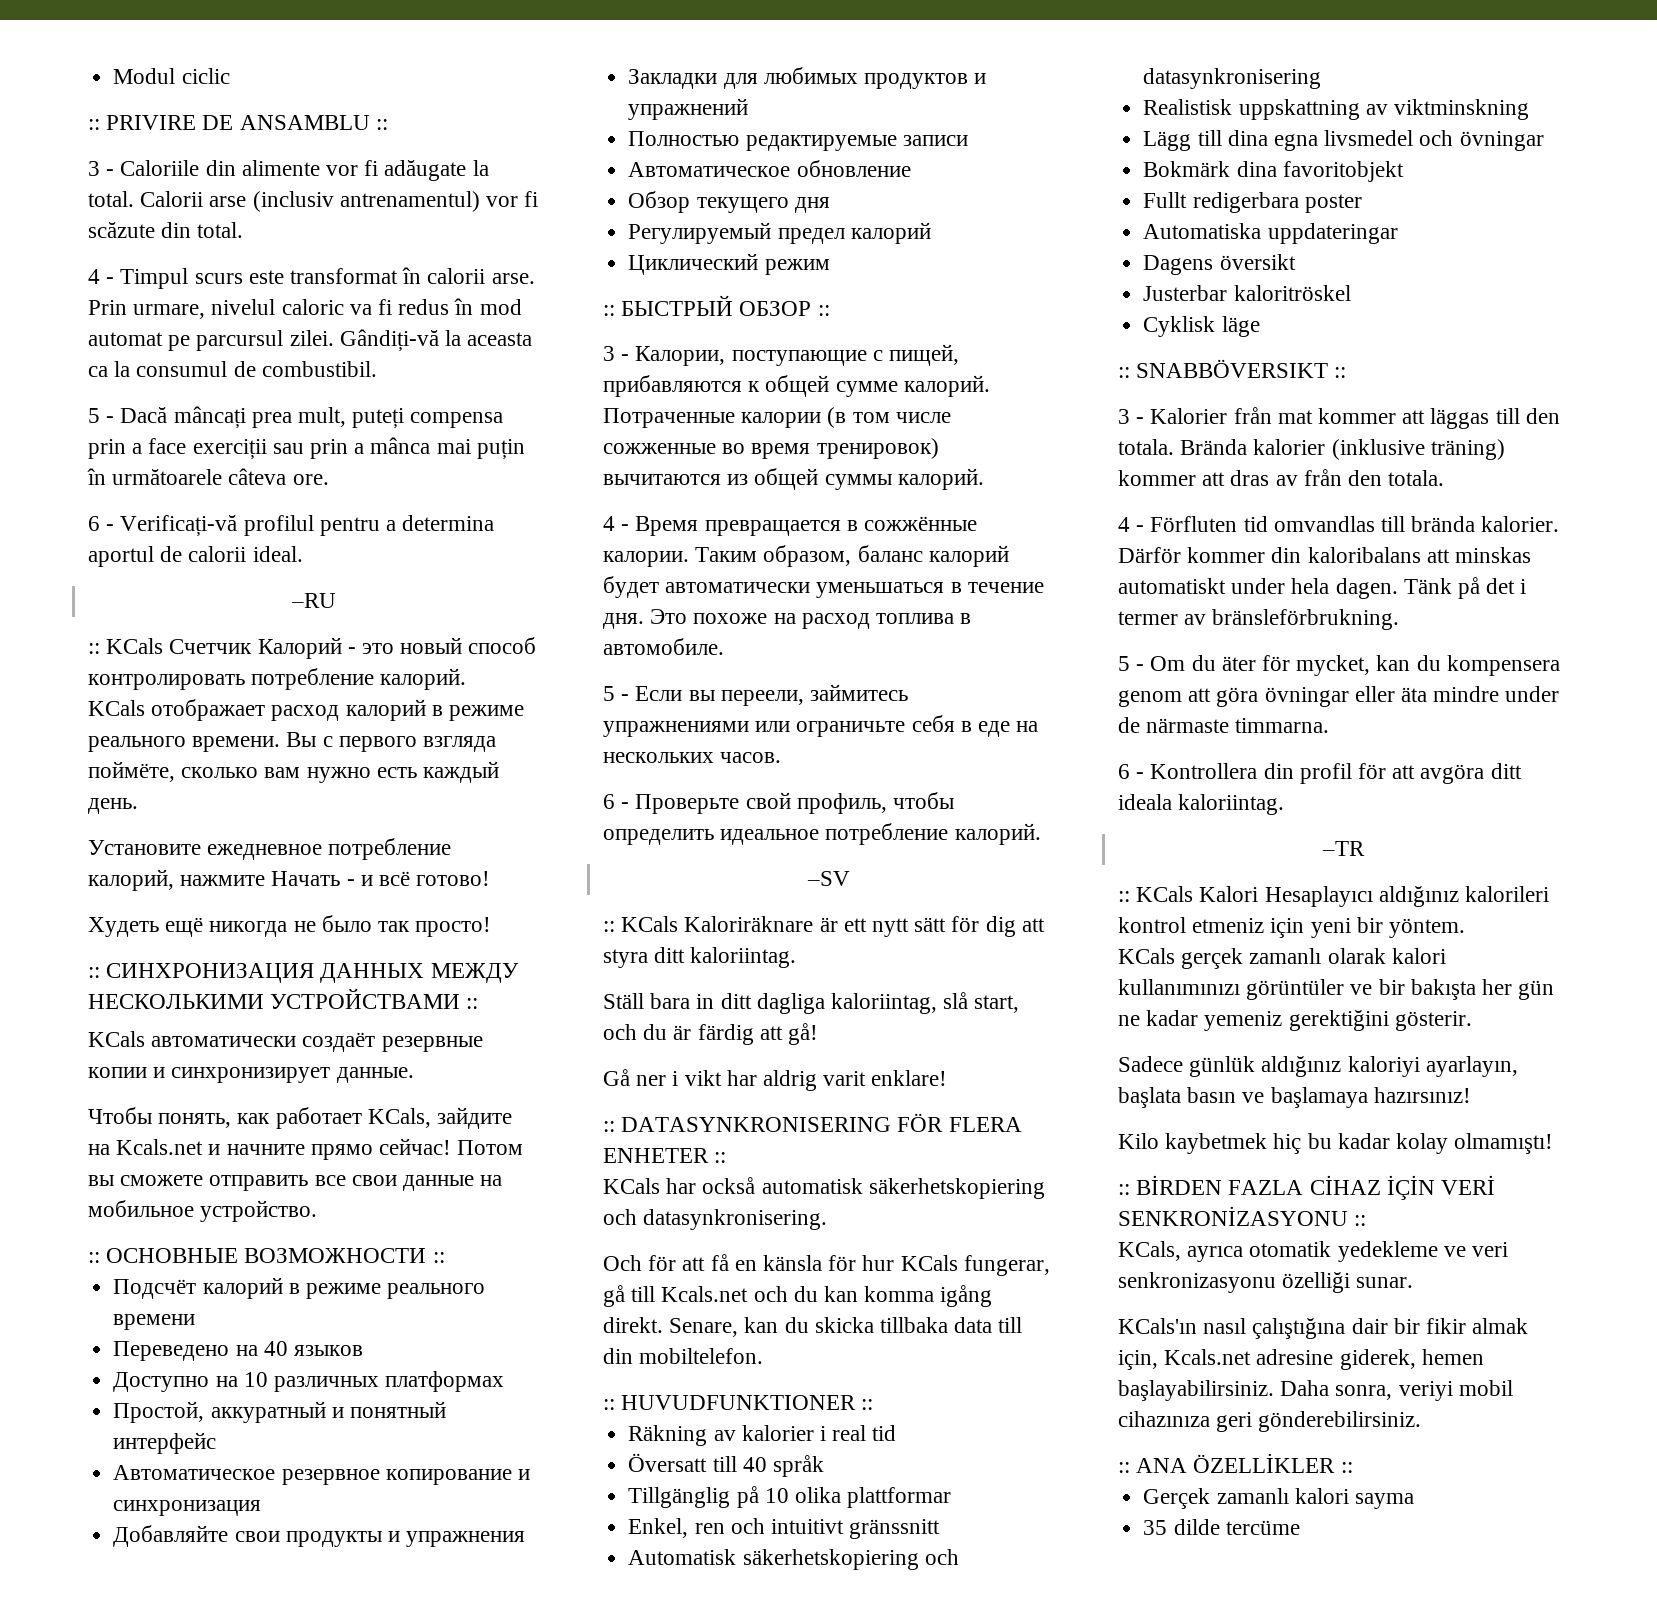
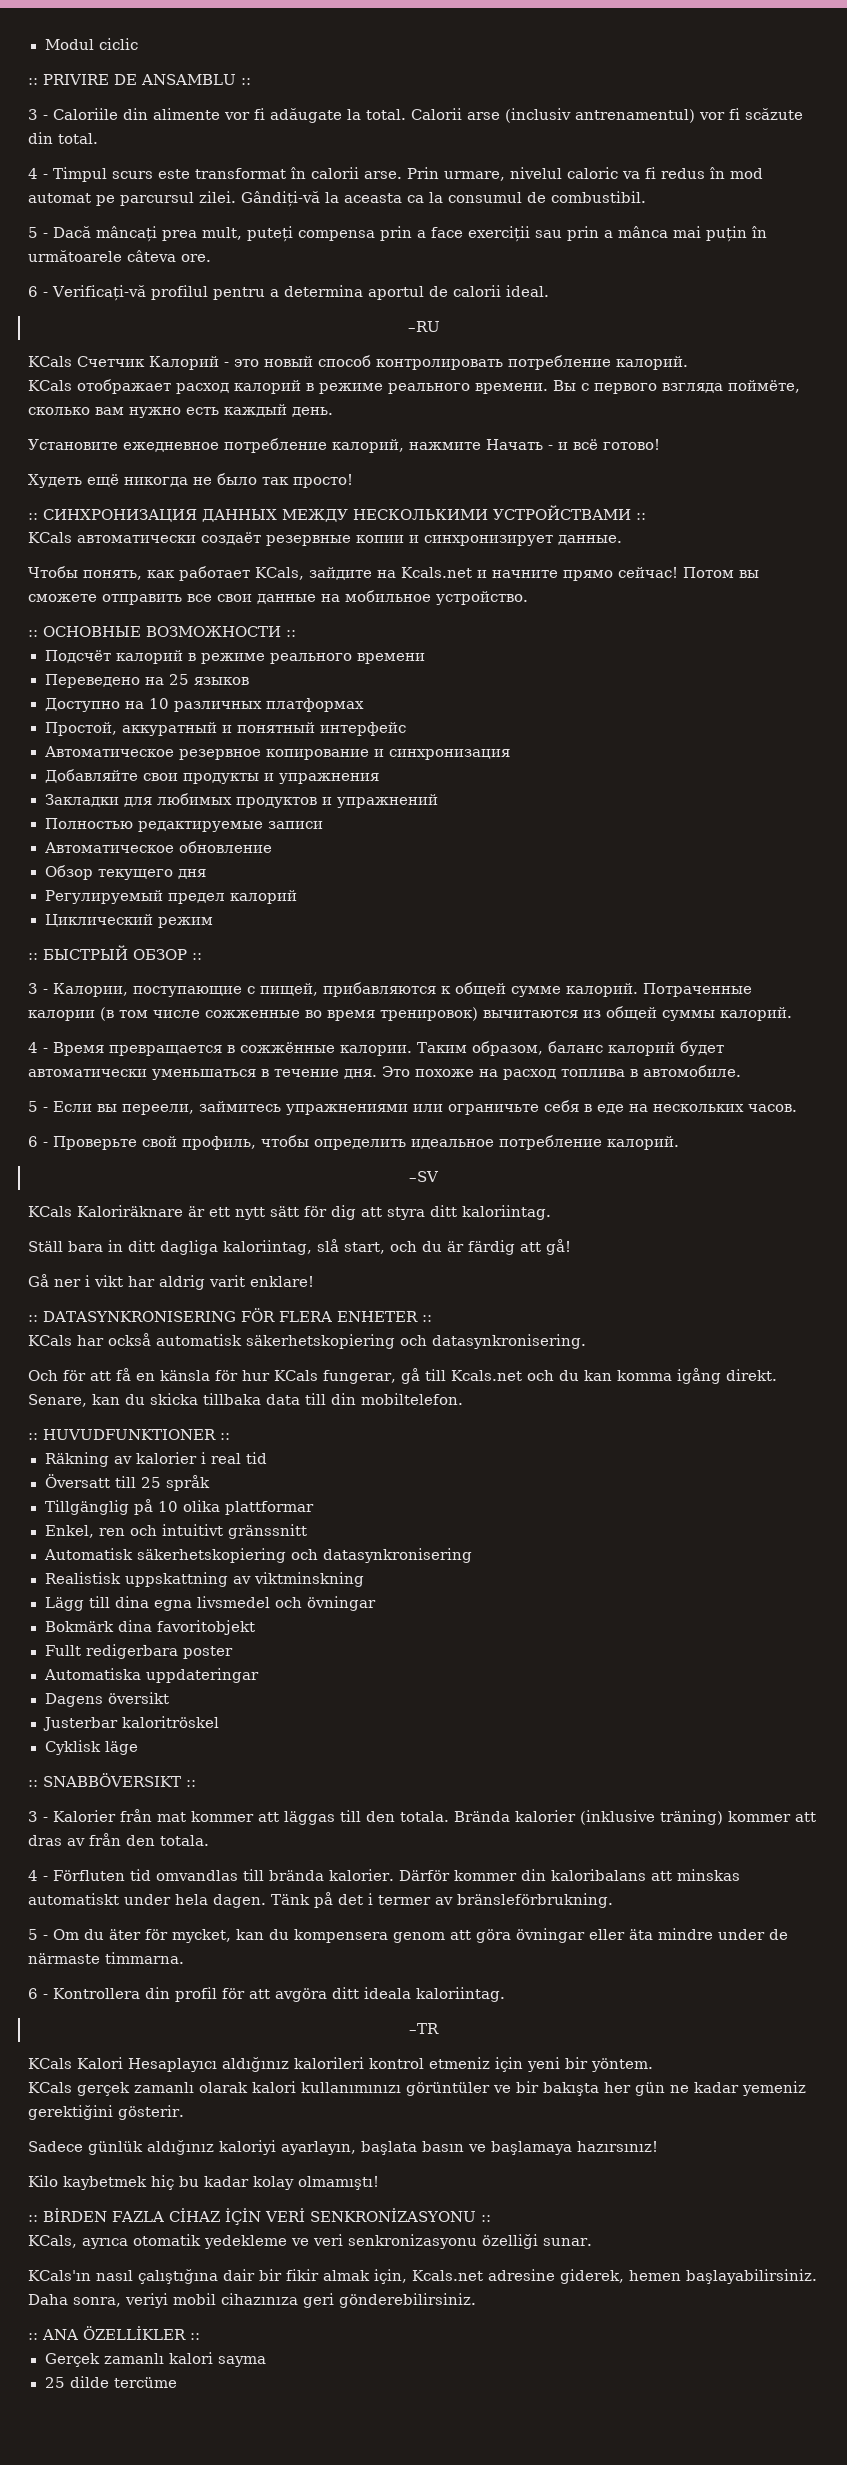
- :: KCals Счетчик Калорий - это новый способ контролировать потребление калорий.
+ KCals Счетчик Калорий - это новый способ контролировать потребление калорий.
- Переведено на 40 языков
+ Переведено на 25 языков
- :: KCals Kaloriräknare är ett nytt sätt för dig att styra ditt kaloriintag.
+ KCals Kaloriräknare är ett nytt sätt för dig att styra ditt kaloriintag.
- Översatt till 40 språk
+ Översatt till 25 språk
- :: KCals Kalori Hesaplayıcı aldığınız kalorileri kontrol etmeniz için yeni bir yöntem.
+ KCals Kalori Hesaplayıcı aldığınız kalorileri kontrol etmeniz için yeni bir yöntem.
- 35 dilde tercüme
+ 25 dilde tercüme

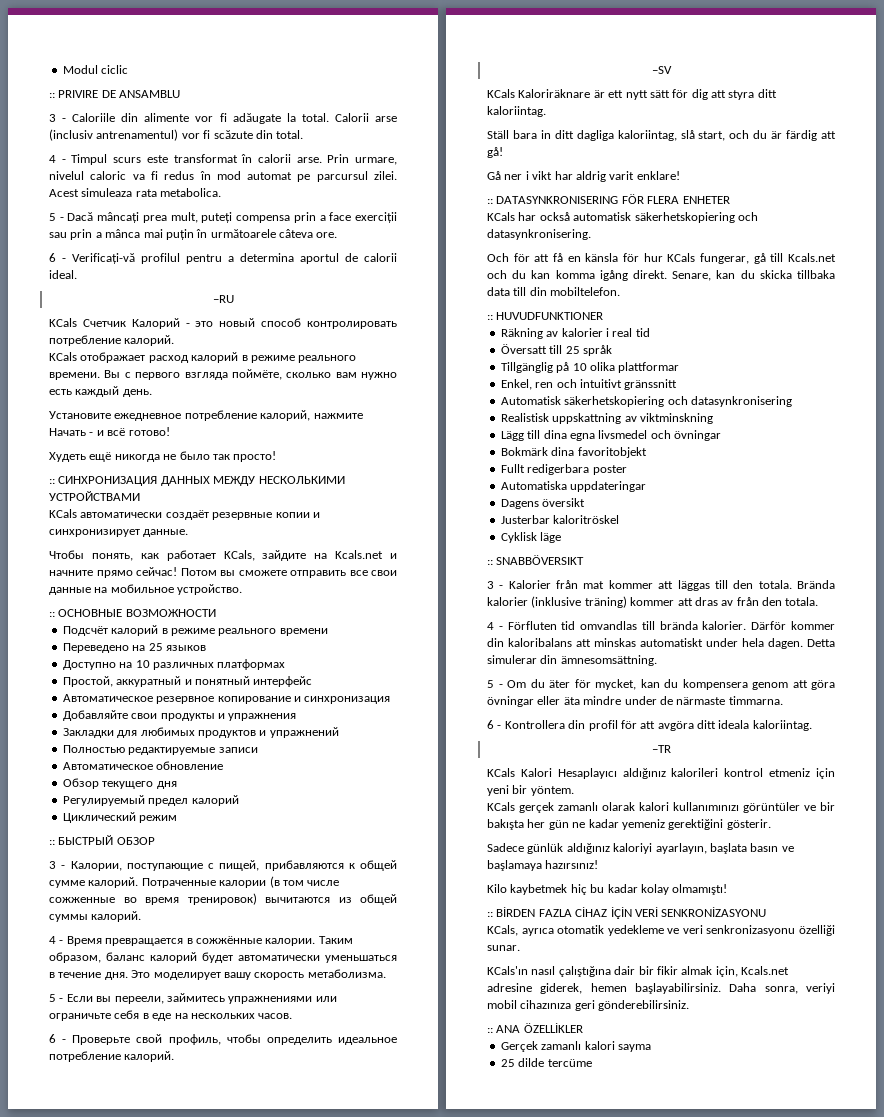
- :: PRIVIRE DE ANSAMBLU ::
+ :: PRIVIRE DE ANSAMBLU
- Gândiți-vă la aceasta ca la consumul de combustibil.
+ Acest simuleaza rata metabolica.
- :: СИНХРОНИЗАЦИЯ ДАННЫХ МЕЖДУ НЕСКОЛЬКИМИ УСТРОЙСТВАМИ ::
+ :: СИНХРОНИЗАЦИЯ ДАННЫХ МЕЖДУ НЕСКОЛЬКИМИ УСТРОЙСТВАМИ
- :: ОСНОВНЫЕ ВОЗМОЖНОСТИ ::
+ :: ОСНОВНЫЕ ВОЗМОЖНОСТИ
- :: БЫСТРЫЙ ОБЗОР ::
+ :: БЫСТРЫЙ ОБЗОР
- Это похоже на расход топлива в автомобиле.
+ Это моделирует вашу скорость метаболизма.
- :: DATASYNKRONISERING FÖR FLERA ENHETER ::
+ :: DATASYNKRONISERING FÖR FLERA ENHETER
- :: HUVUDFUNKTIONER ::
+ :: HUVUDFUNKTIONER
- :: SNABBÖVERSIKT ::
+ :: SNABBÖVERSIKT
- Tänk på det i termer av bränsleförbrukning.
+ Detta simulerar din ämnesomsättning.
- :: BİRDEN FAZLA CİHAZ İÇİN VERİ SENKRONİZASYONU ::
+ :: BİRDEN FAZLA CİHAZ İÇİN VERİ SENKRONİZASYONU
- :: ANA ÖZELLİKLER ::
+ :: ANA ÖZELLİKLER

